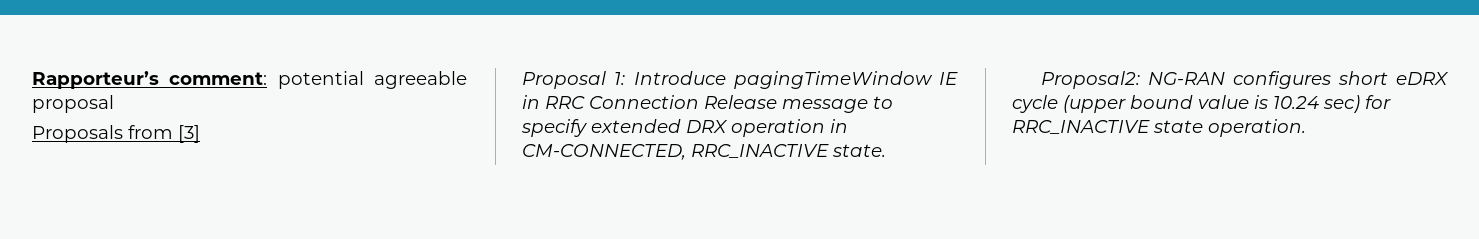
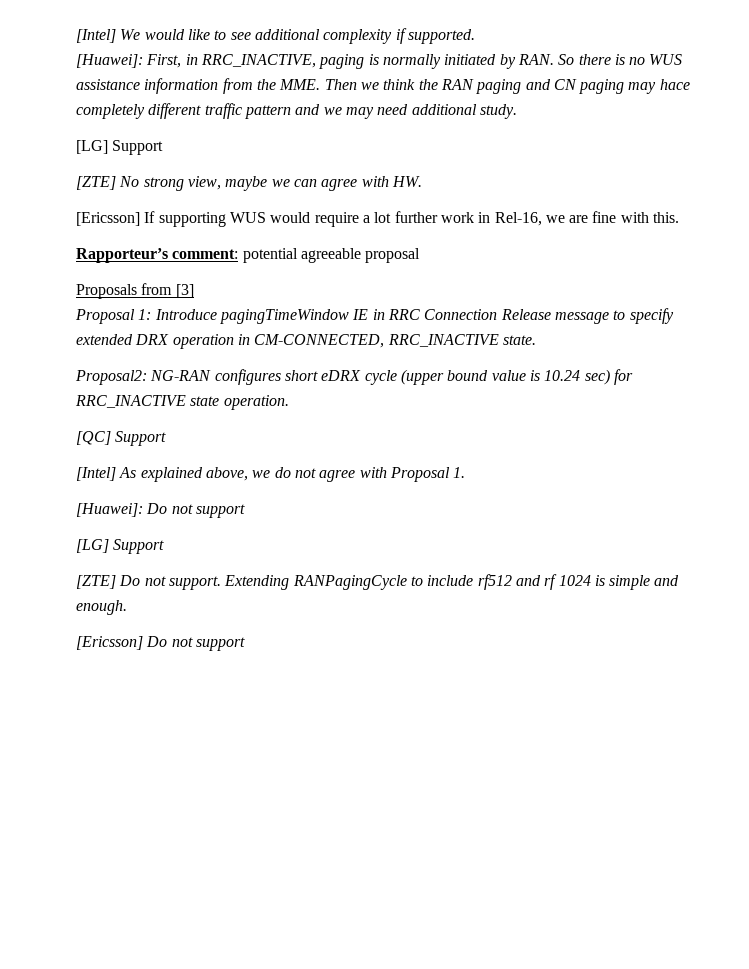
+ [Intel] We would like to see additional complexity if supported.
+ [Huawei]: First, in RRC_INACTIVE, paging is normally initiated by RAN. So there is no WUS assistance information from the MME. Then we think the RAN paging and CN paging may hace completely different traffic pattern and we may need additional study.
+ [LG] Support
+ [ZTE] No strong view, maybe we can agree with HW.
+ [Ericsson] If supporting WUS would require a lot further work in Rel-16, we are fine with this.
+ [QC] Support
+ [Intel] As explained above, we do not agree with Proposal 1.
+ [Huawei]: Do not support
+ [LG] Support
+ [ZTE] Do not support. Extending RANPagingCycle to include rf512 and rf 1024 is simple and enough.
+ [Ericsson] Do not support

